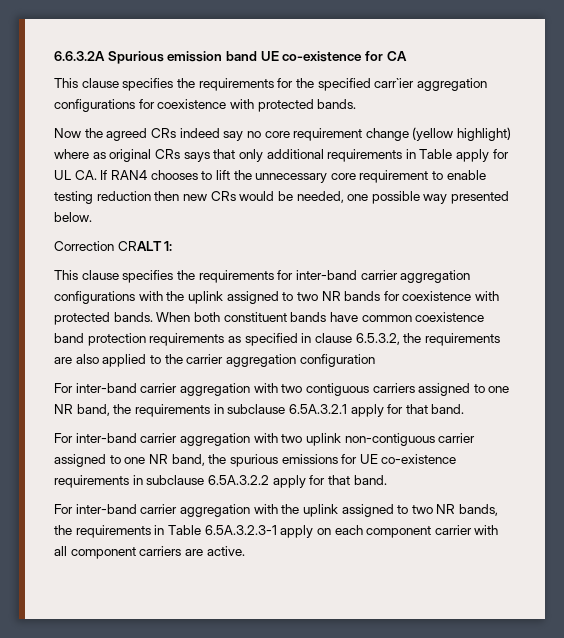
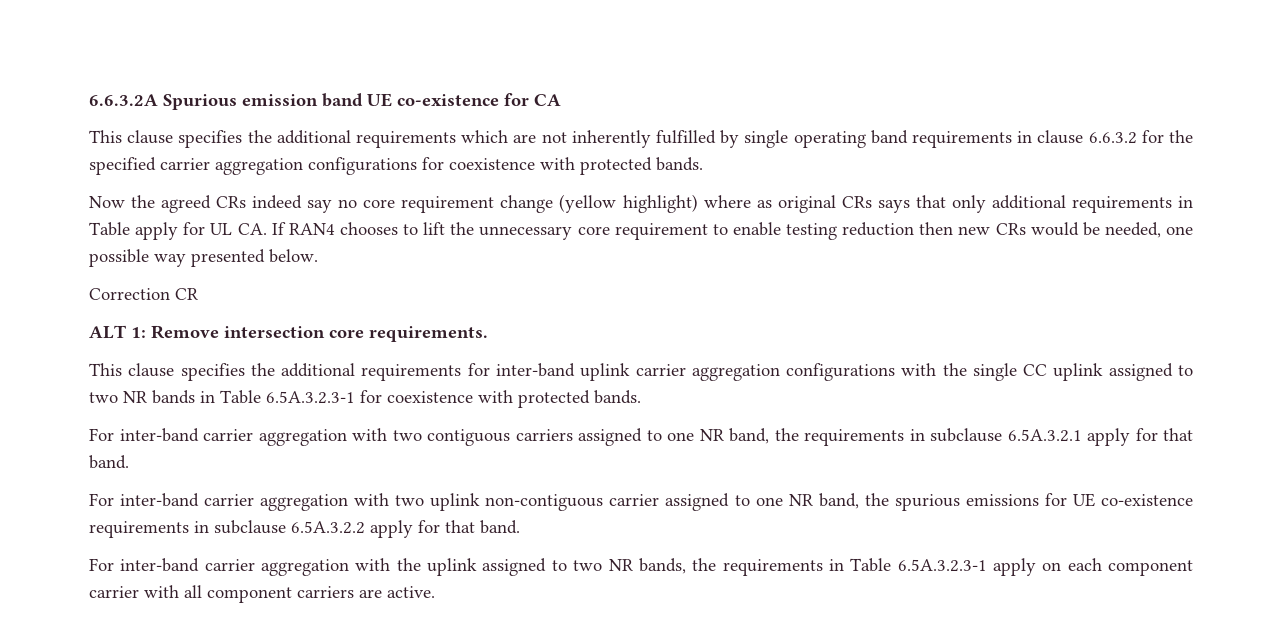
- This clause specifies the requirements for the specified carr`ier aggregation configurations for coexistence with protected bands.
+ This clause specifies the additional requirements which are not inherently fulfilled by single operating band requirements in clause 6.6.3.2 for the specified carrier aggregation configurations for coexistence with protected bands.
- Correction CRALT 1:
- This clause specifies the requirements for inter-band carrier aggregation configurations with the uplink assigned to two NR bands for coexistence with protected bands. When both constituent bands have common coexistence band protection requirements as specified in clause 6.5.3.2, the requirements are also applied to the carrier aggregation configuration
+ Correction CR
+ ALT 1: Remove intersection core requirements.
+ This clause specifies the additional requirements for inter-band uplink carrier aggregation configurations with the single CC uplink assigned to two NR bands in Table 6.5A.3.2.3-1 for coexistence with protected bands.

